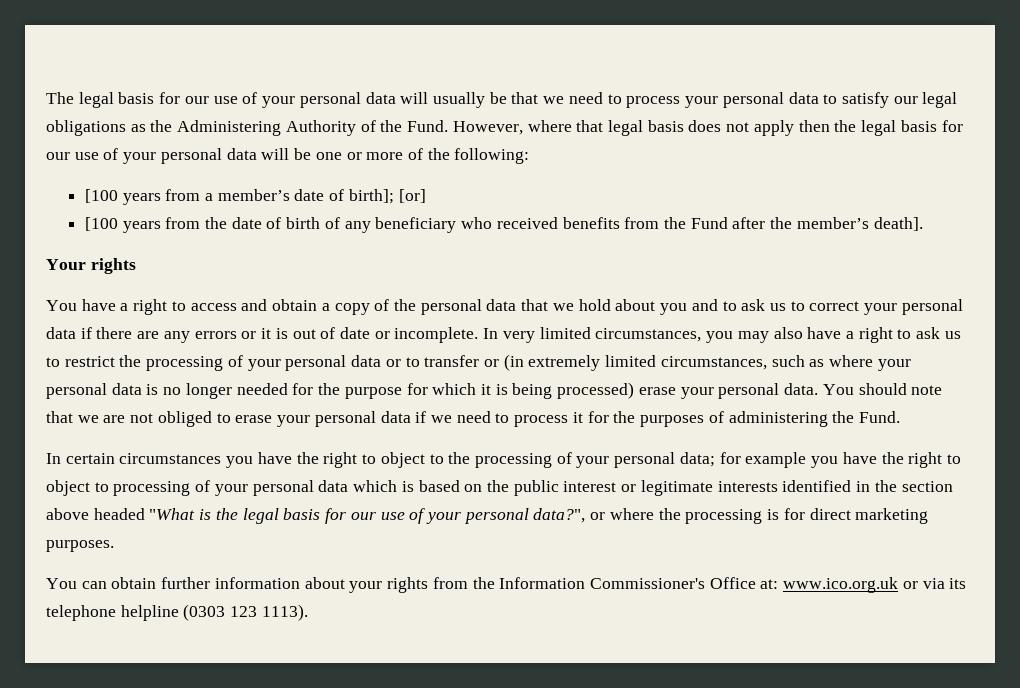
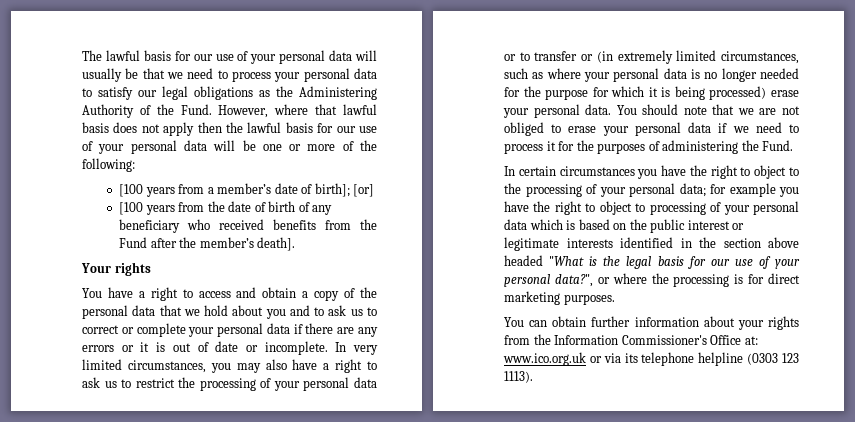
- The legal basis for our use of your personal data will usually be that we need to process your personal data to satisfy our legal obligations as the Administering Authority of the Fund.
+ The lawful basis for our use of your personal data will usually be that we need to process your personal data to satisfy our legal obligations as the Administering Authority of the Fund.
- However, where that legal basis does not apply then the legal basis for our use of your personal data will be one or more of the following:
+ However, where that lawful basis does not apply then the lawful basis for our use of your personal data will be one or more of the following:
- You have a right to access and obtain a copy of the personal data that we hold about you and to ask us to correct your personal data if there are any errors or it is out of date or incomplete.
+ You have a right to access and obtain a copy of the personal data that we hold about you and to ask us to correct or complete your personal data if there are any errors or it is out of date or incomplete.

